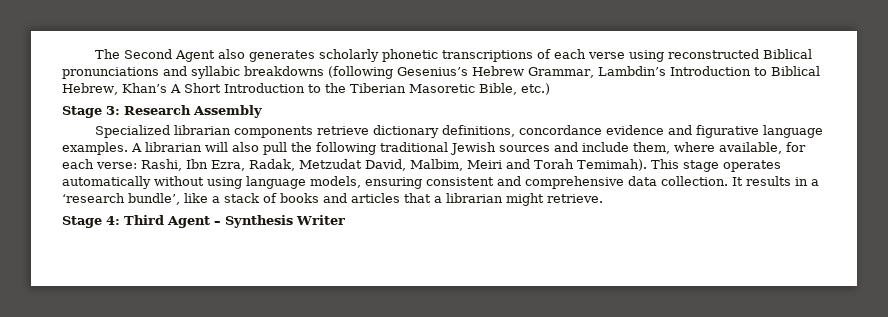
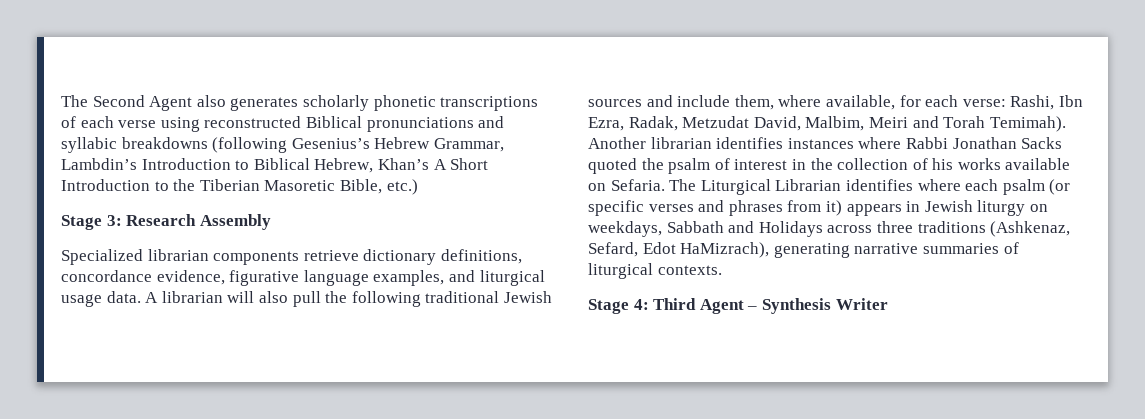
- Specialized librarian components retrieve dictionary definitions, concordance evidence and figurative language examples.
+ Specialized librarian components retrieve dictionary definitions, concordance evidence, figurative language examples, and liturgical usage data.
- This stage operates automatically without using language models, ensuring consistent and comprehensive data collection. It results in a ‘research bundle’, like a stack of books and articles that a librarian might retrieve.
+ Another librarian identifies instances where Rabbi Jonathan Sacks quoted the psalm of interest in the collection of his works available on Sefaria. The Liturgical Librarian identifies where each psalm (or specific verses and phrases from it) appears in Jewish liturgy on weekdays, Sabbath and Holidays across three traditions (Ashkenaz, Sefard, Edot HaMizrach), generating narrative summaries of liturgical contexts.

